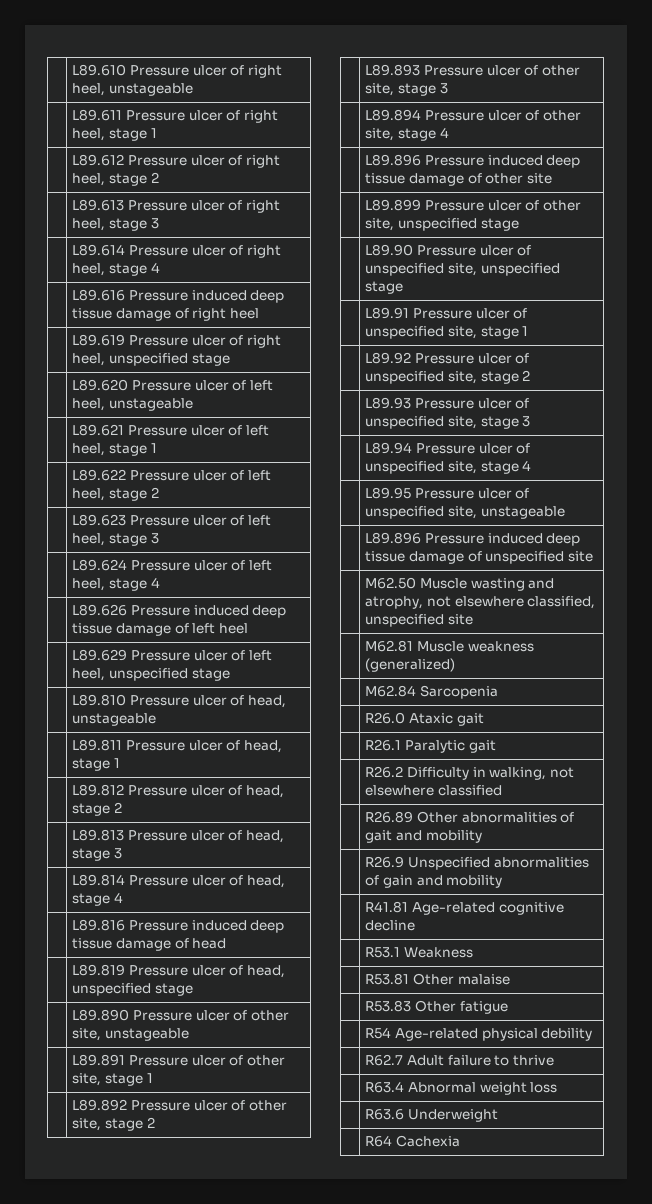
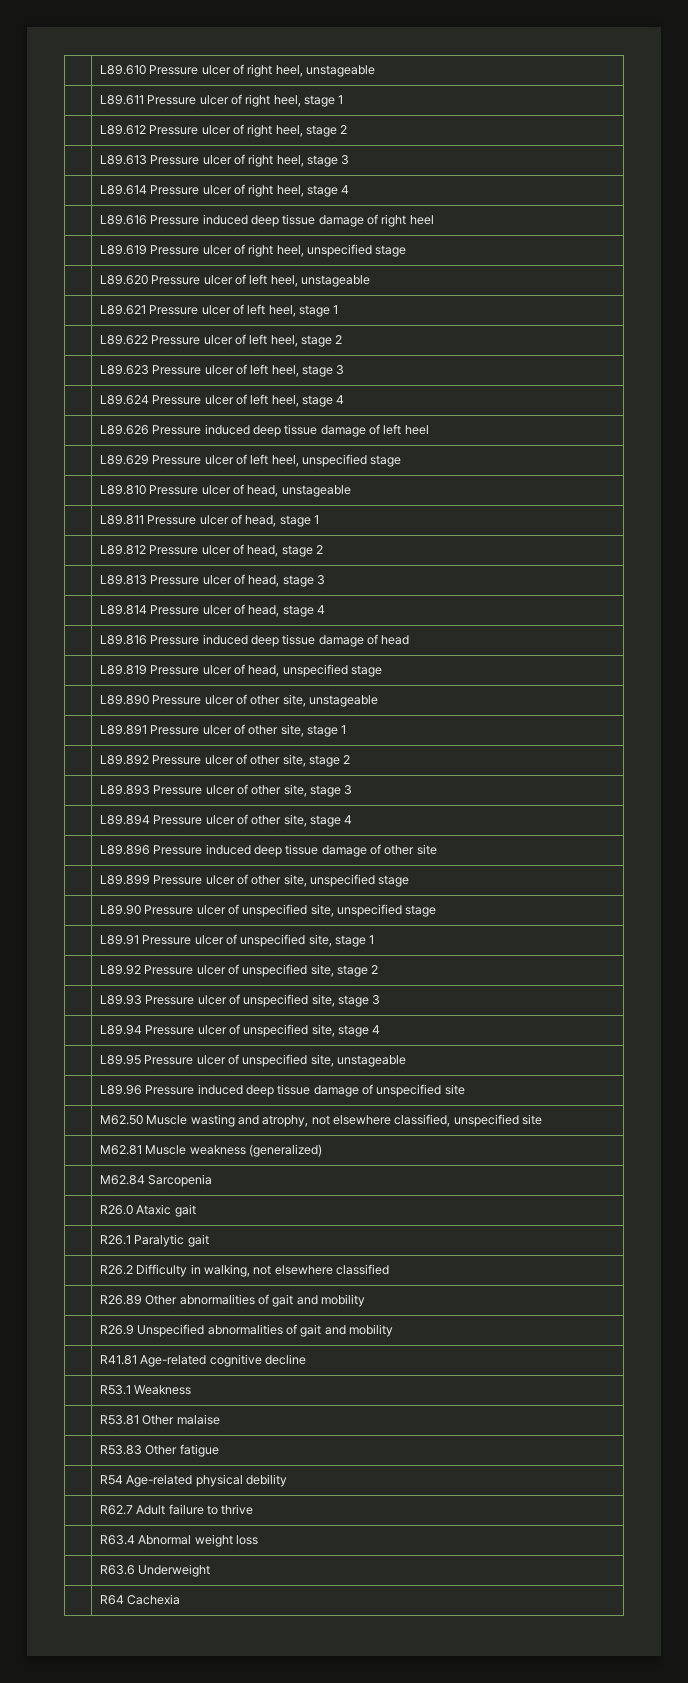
- | L89.896 Pressure induced deep tissue damage of unspecified site
+ | L89.96 Pressure induced deep tissue damage of unspecified site
- | R26.9 Unspecified abnormalities of gain and mobility
+ | R26.9 Unspecified abnormalities of gait and mobility

